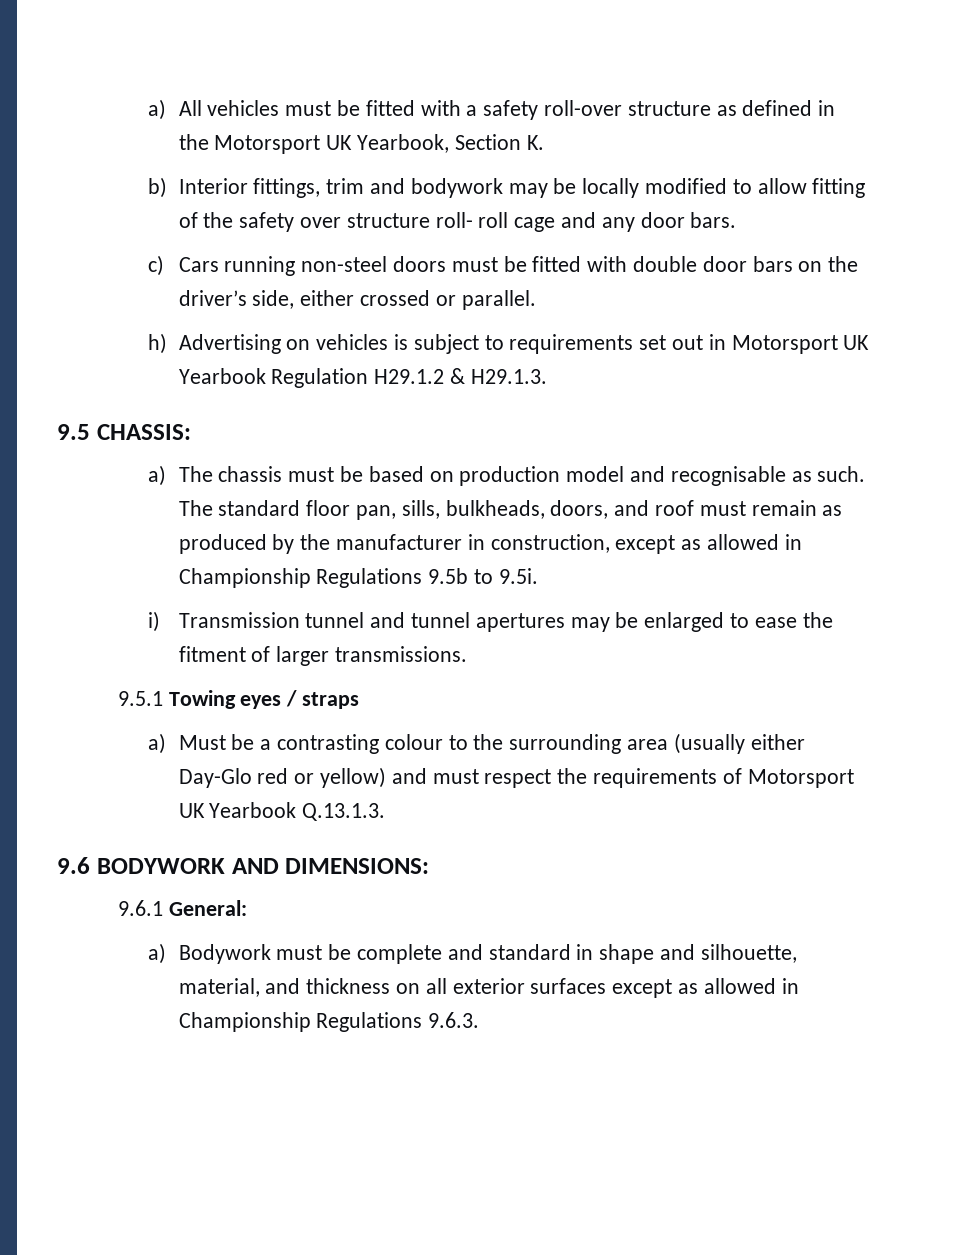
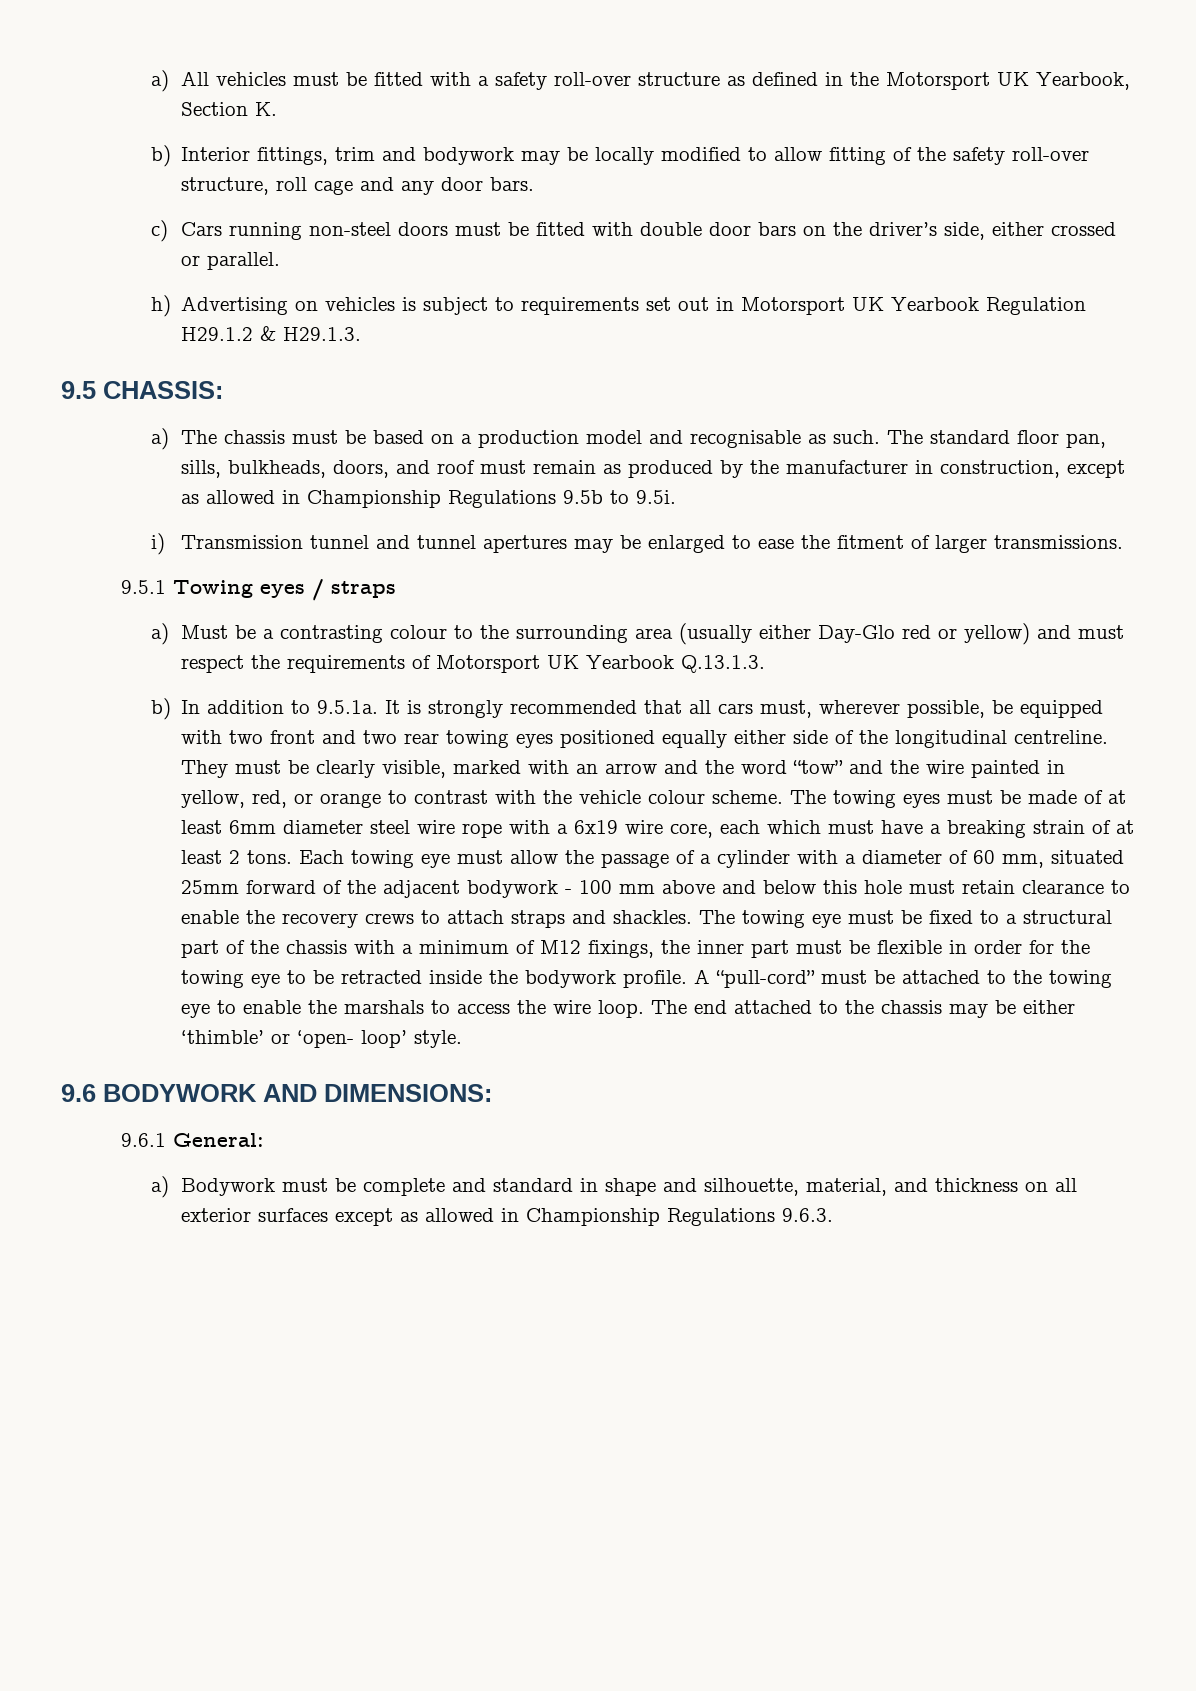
- b) Interior fittings, trim and bodywork may be locally modified to allow fitting of the safety over structure roll- roll cage and any door bars.
+ b) Interior fittings, trim and bodywork may be locally modified to allow fitting of the safety roll-over structure, roll cage and any door bars.
- a) The chassis must be based on production model and recognisable as such.
+ a) The chassis must be based on a production model and recognisable as such.
+ b) In addition to 9.5.1a. It is strongly recommended that all cars must, wherever possible, be equipped with two front and two rear towing eyes positioned equally either side of the longitudinal centreline. They must be clearly visible, marked with an arrow and the word “tow” and the wire painted in yellow, red, or orange to contrast with the vehicle colour scheme. The towing eyes must be made of at least 6mm diameter steel wire rope with a 6x19 wire core, each which must have a breaking strain of at least 2 tons. Each towing eye must allow the passage of a cylinder with a diameter of 60 mm, situated 25mm forward of the adjacent bodywork - 100 mm above and below this hole must retain clearance to enable the recovery crews to attach straps and shackles. The towing eye must be fixed to a structural part of the chassis with a minimum of M12 fixings, the inner part must be flexible in order for the towing eye to be retracted inside the bodywork profile. A “pull-cord” must be attached to the towing eye to enable the marshals to access the wire loop. The end attached to the chassis may be either ‘thimble’ or ‘open- loop’ style.

